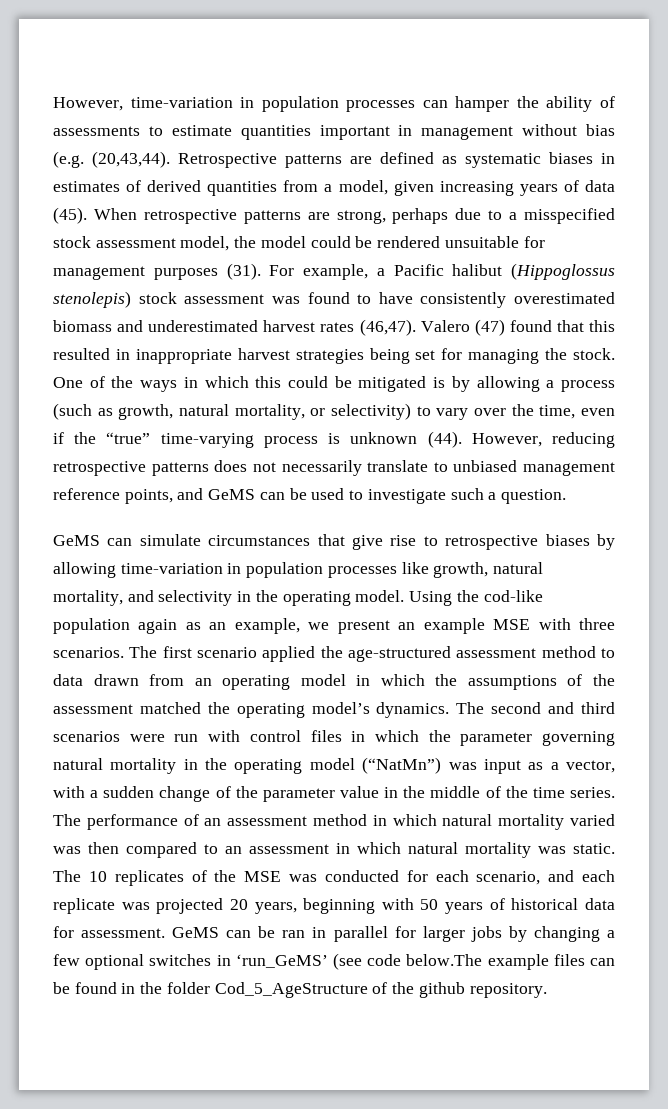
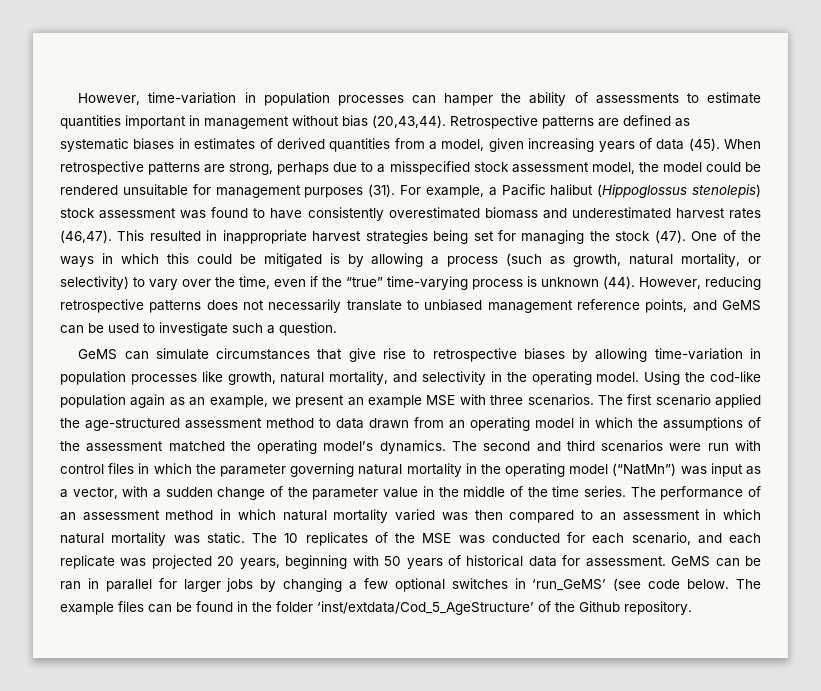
- However, time-variation in population processes can hamper the ability of assessments to estimate quantities important in management without bias (e.g. (20,43,44).
+ However, time-variation in population processes can hamper the ability of assessments to estimate quantities important in management without bias (20,43,44).
- Valero (47) found that this resulted in inappropriate harvest strategies being set for managing the stock.
+ This resulted in inappropriate harvest strategies being set for managing the stock (47).
- GeMS can be ran in parallel for larger jobs by changing a few optional switches in ‘run_GeMS’ (see code below.The example files can be found in the folder Cod_5_AgeStructure of the github repository.
+ GeMS can be ran in parallel for larger jobs by changing a few optional switches in ‘run_GeMS’ (see code below. The example files can be found in the folder ‘inst/extdata/Cod_5_AgeStructure’ of the Github repository.

